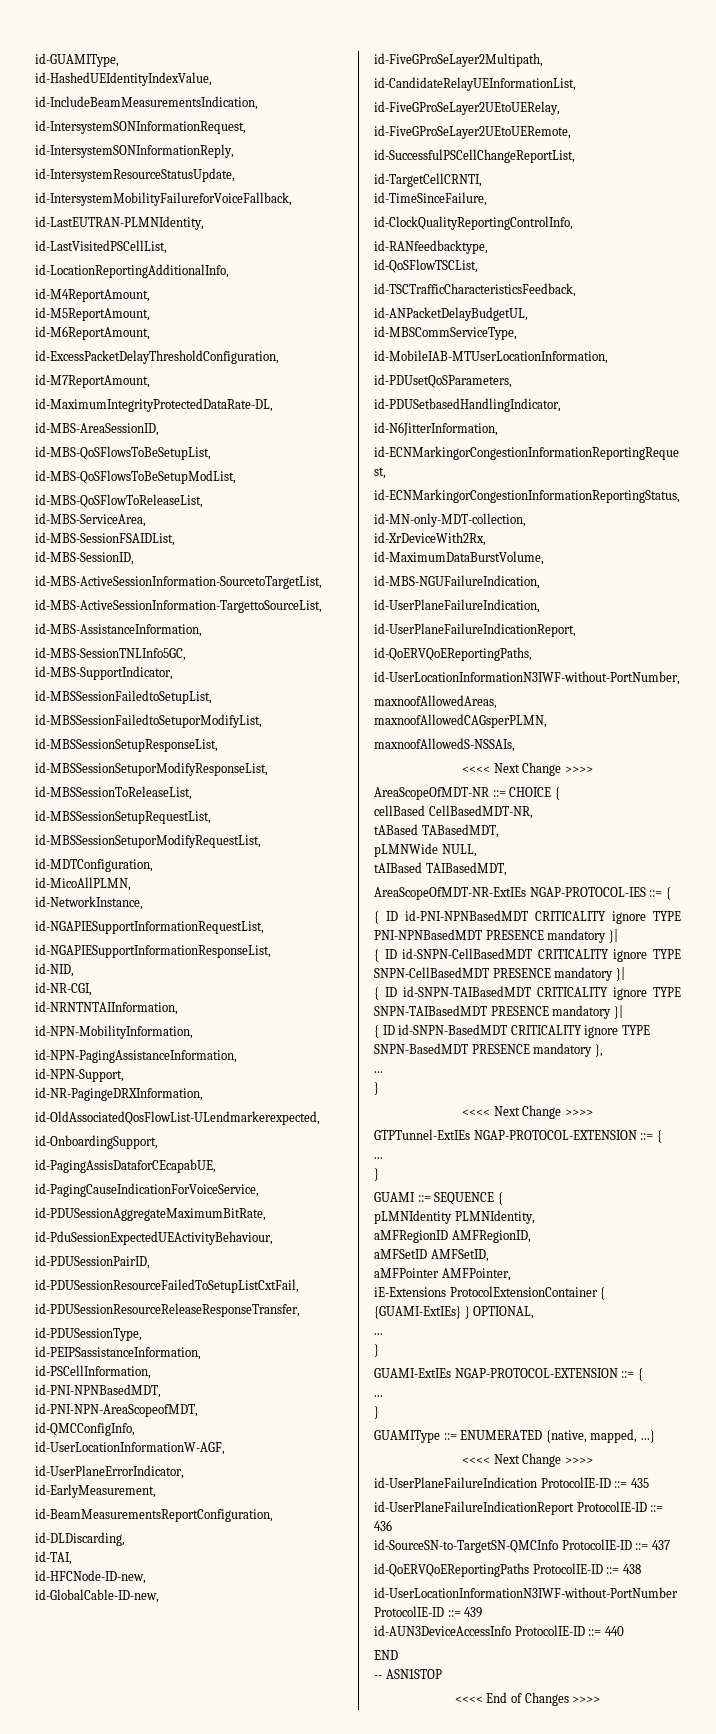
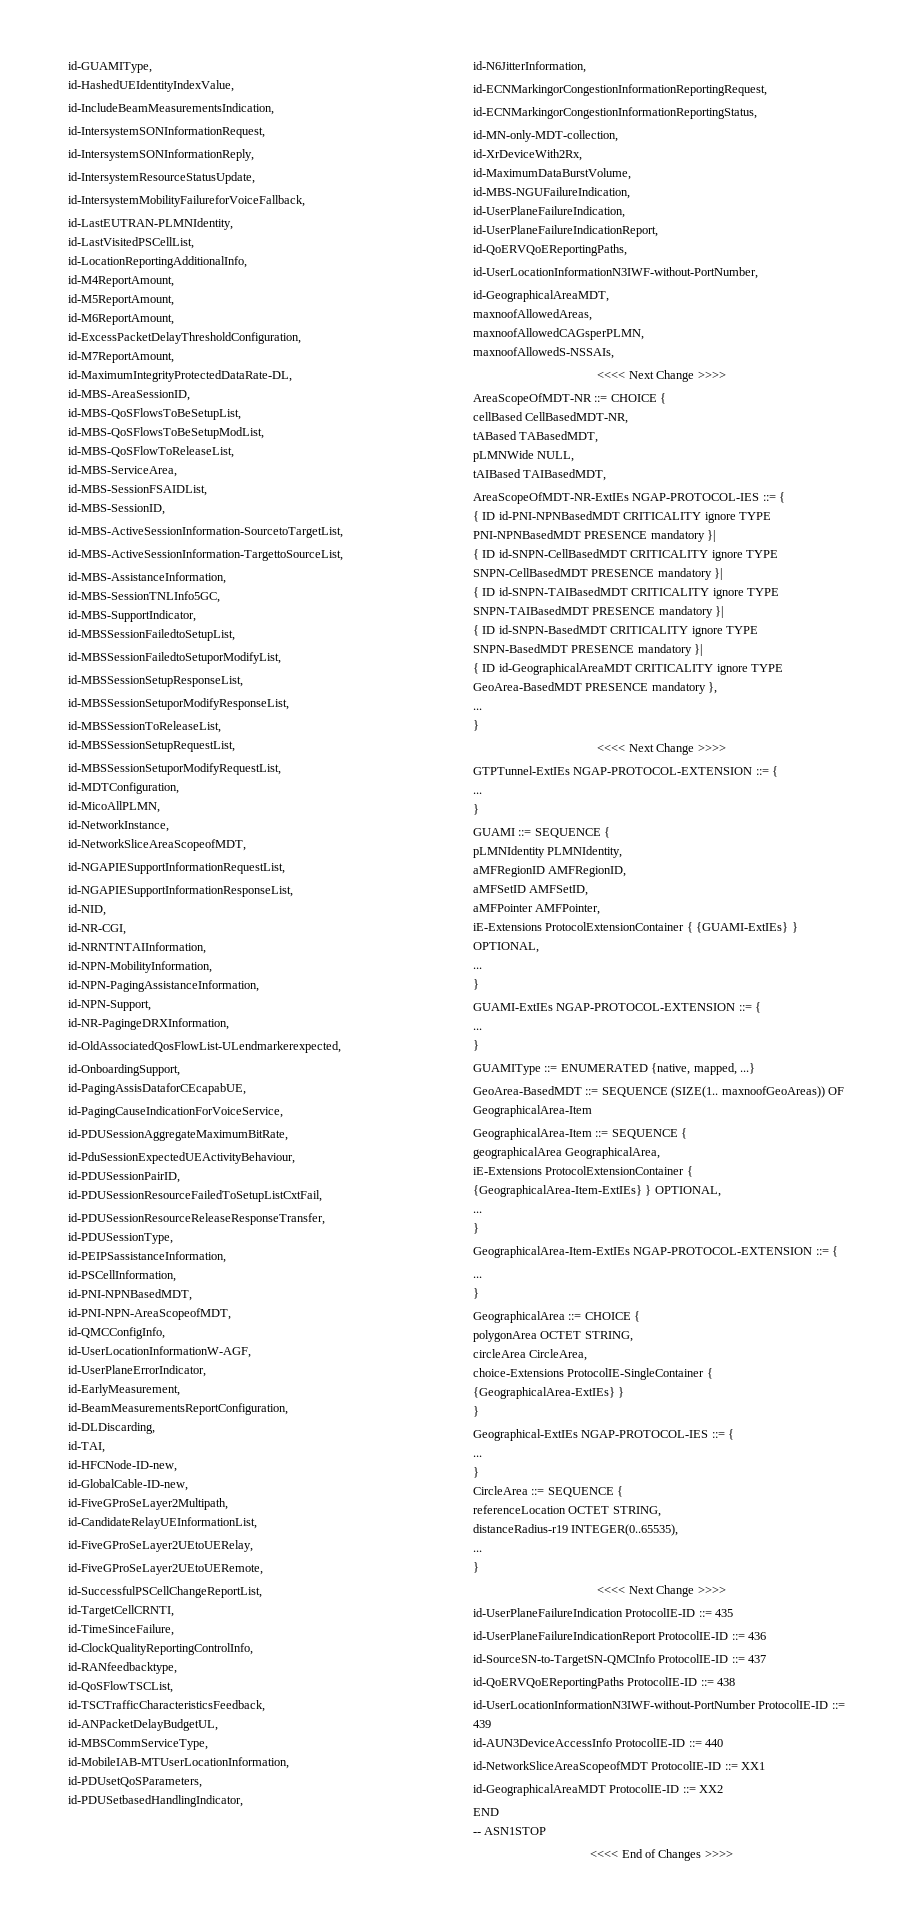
+ id-NetworkSliceAreaScopeofMDT,
+ id-GeographicalAreaMDT,
- { ID id-SNPN-BasedMDT CRITICALITY ignore TYPE SNPN-BasedMDT PRESENCE mandatory },
+ { ID id-SNPN-BasedMDT CRITICALITY ignore TYPE SNPN-BasedMDT PRESENCE mandatory }|
+ { ID id-GeographicalAreaMDT CRITICALITY ignore TYPE GeoArea-BasedMDT PRESENCE mandatory },
+ GeoArea-BasedMDT ::= SEQUENCE (SIZE(1.. maxnoofGeoAreas)) OF GeographicalArea-Item
+ GeographicalArea-Item ::= SEQUENCE {
+ geographicalArea GeographicalArea,
+ iE-Extensions ProtocolExtensionContainer { {GeographicalArea-Item-ExtIEs} } OPTIONAL,
+ ...
+ }
+ GeographicalArea-Item-ExtIEs NGAP-PROTOCOL-EXTENSION ::= {
+ ...
+ }
+ GeographicalArea ::= CHOICE {
+ polygonArea OCTET STRING,
+ circleArea CircleArea,
+ choice-Extensions ProtocolIE-SingleContainer { {GeographicalArea-ExtIEs} }
+ }
+ Geographical-ExtIEs NGAP-PROTOCOL-IES ::= {
+ ...
+ }
+ CircleArea ::= SEQUENCE {
+ referenceLocation OCTET STRING,
+ distanceRadius-r19 INTEGER(0..65535),
+ ...
+ }
+ id-NetworkSliceAreaScopeofMDT ProtocolIE-ID ::= XX1
+ id-GeographicalAreaMDT ProtocolIE-ID ::= XX2

